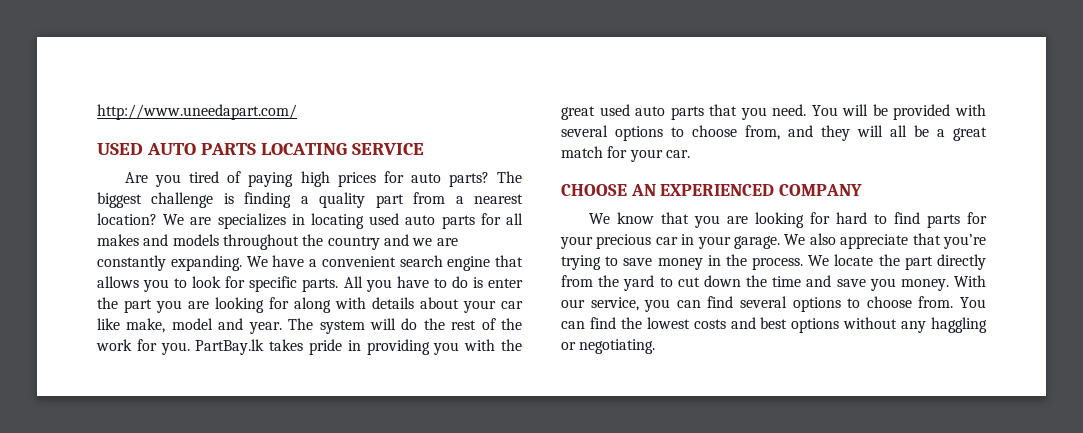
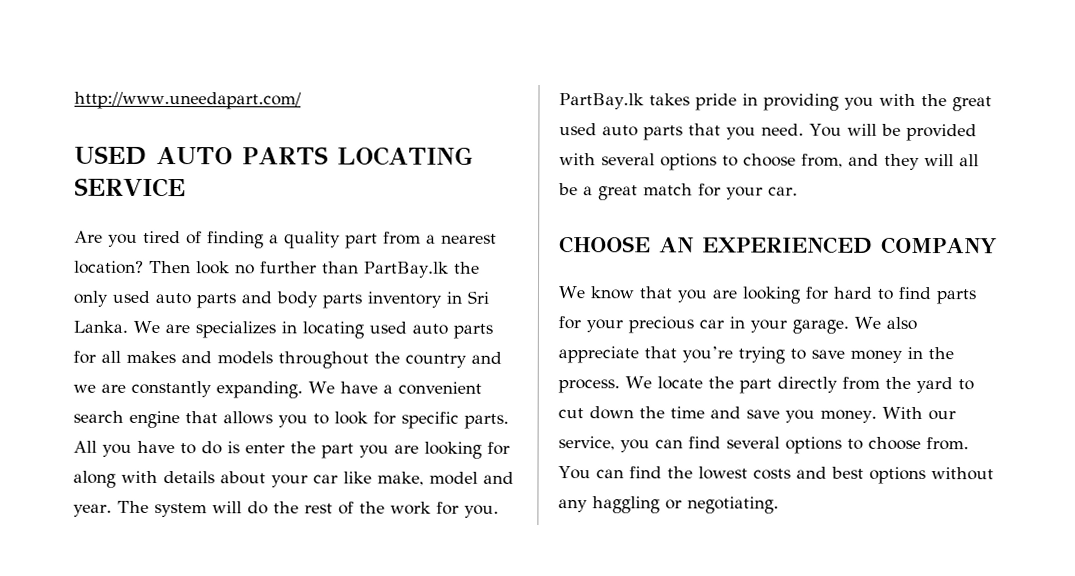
- Are you tired of paying high prices for auto parts? The biggest challenge is finding a quality part from a nearest location?
+ Are you tired of finding a quality part from a nearest location?
+ Then look no further than PartBay.lk the only used auto parts and body parts inventory in Sri Lanka.

